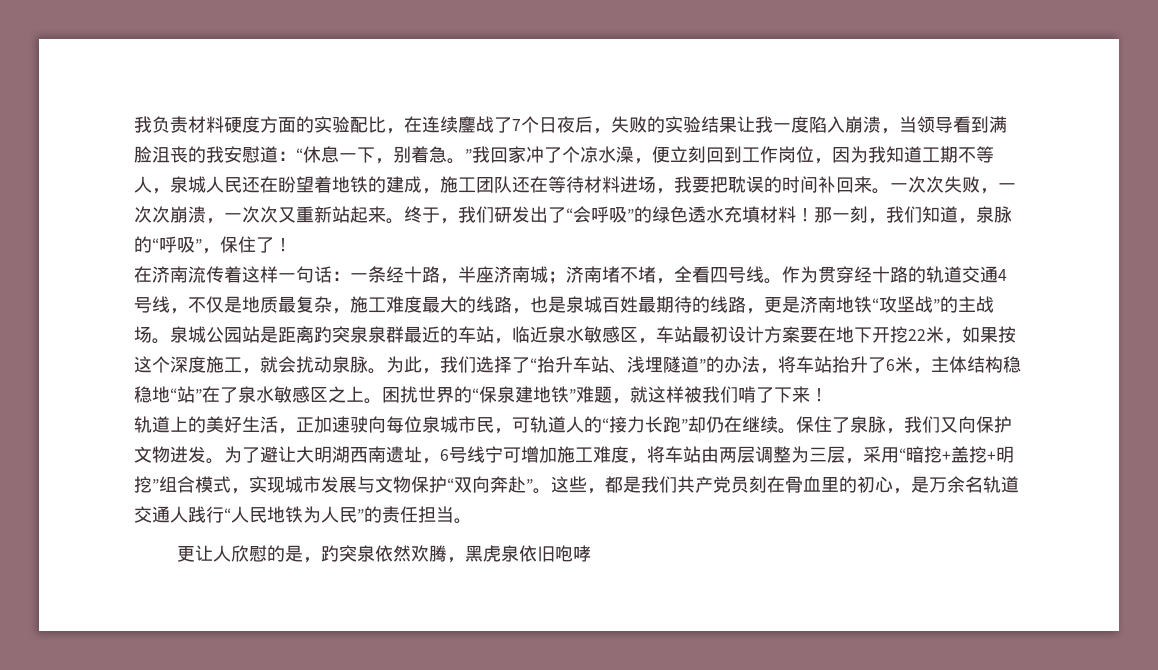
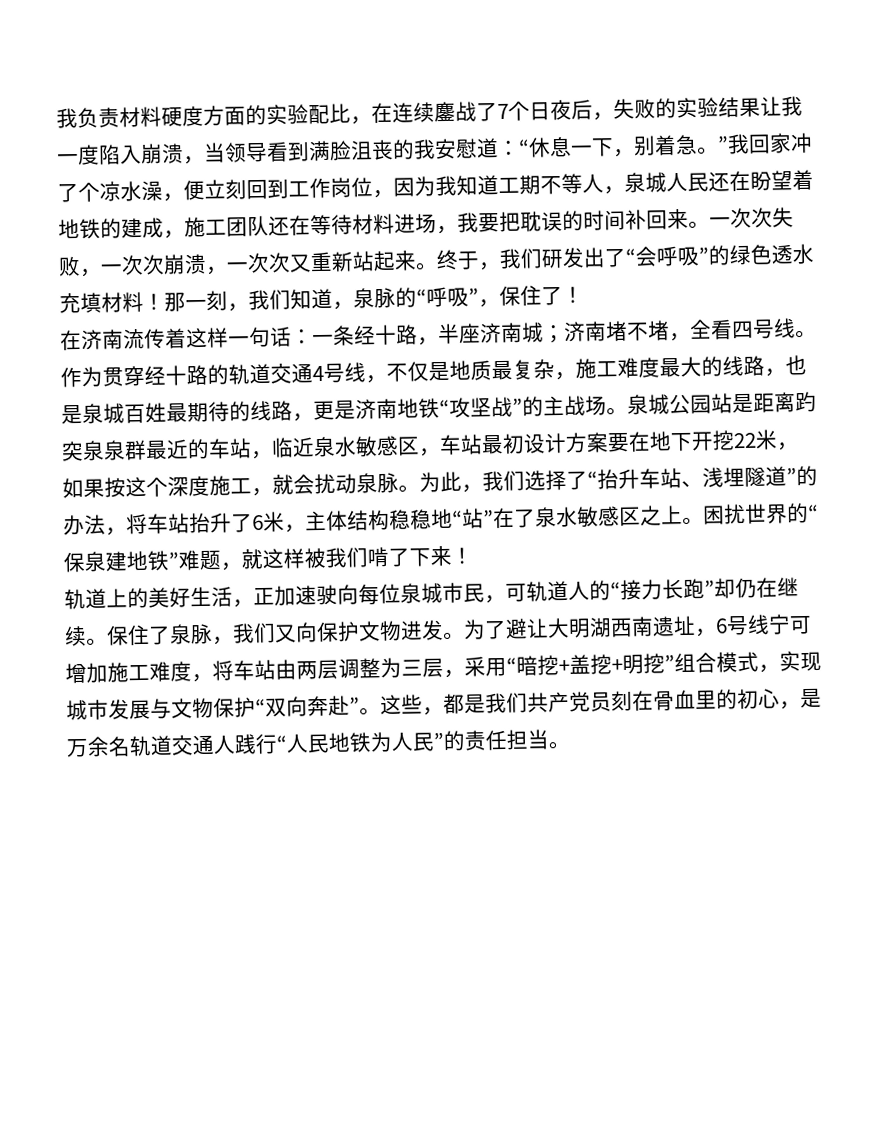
- 更让人欣慰的是，趵突泉依然欢腾，黑虎泉依旧咆哮

